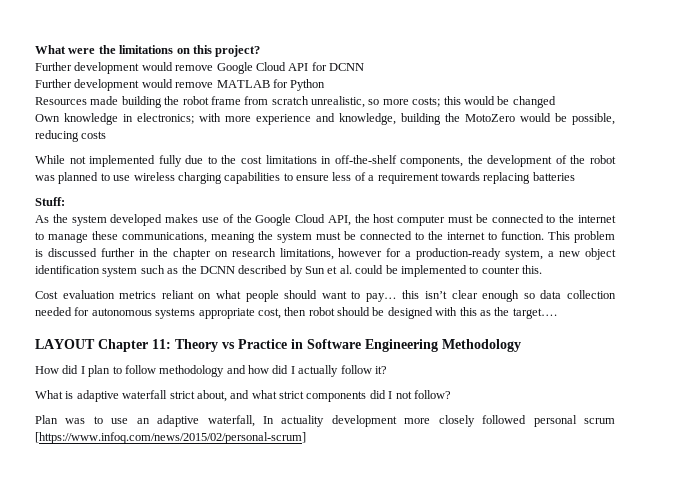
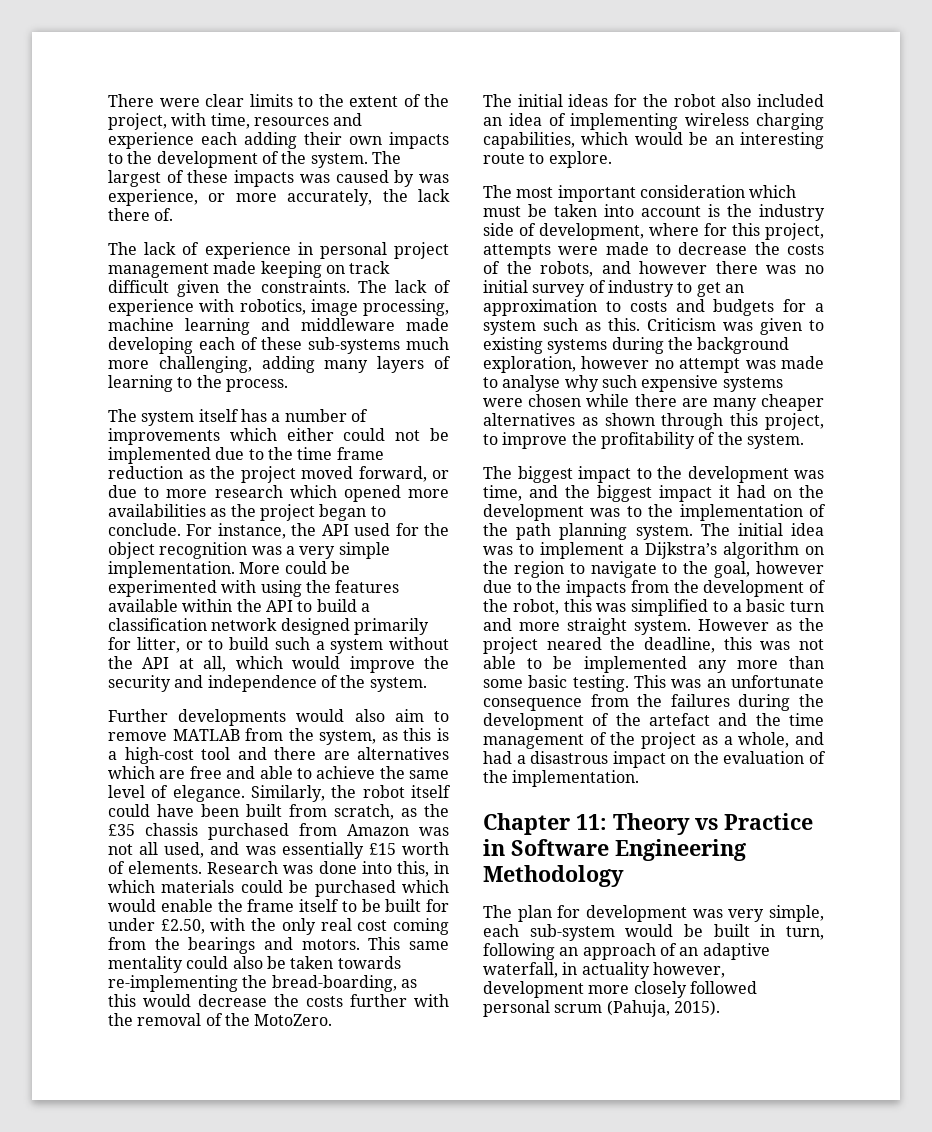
- What were the limitations on this project?
- Further development would remove Google Cloud API for DCNN
- Further development would remove MATLAB for Python
- Resources made building the robot frame from scratch unrealistic, so more costs; this would be changed
- Own knowledge in electronics; with more experience and knowledge, building the MotoZero would be possible, reducing costs
- While not implemented fully due to the cost limitations in off-the-shelf components, the development of the robot was planned to use wireless charging capabilities to ensure less of a requirement towards replacing batteries
- Stuff:
- As the system developed makes use of the Google Cloud API, the host computer must be connected to the internet to manage these communications, meaning the system must be connected to the internet to function. This problem is discussed further in the chapter on research limitations, however for a production-ready system, a new object identification system such as the DCNN described by Sun et al. could be implemented to counter this.
- Cost evaluation metrics reliant on what people should want to pay… this isn’t clear enough so data collection needed for autonomous systems appropriate cost, then robot should be designed with this as the target….
- LAYOUT Chapter 11: Theory vs Practice in Software Engineering Methodology
+ There were clear limits to the extent of the project, with time, resources and experience each adding their own impacts to the development of the system. The largest of these impacts was caused by was experience, or more accurately, the lack there of.
+ The lack of experience in personal project management made keeping on track difficult given the constraints. The lack of experience with robotics, image processing, machine learning and middleware made developing each of these sub-systems much more challenging, adding many layers of learning to the process.
+ The system itself has a number of improvements which either could not be implemented due to the time frame reduction as the project moved forward, or due to more research which opened more availabilities as the project began to conclude. For instance, the API used for the object recognition was a very simple implementation. More could be experimented with using the features available within the API to build a classification network designed primarily for litter, or to build such a system without the API at all, which would improve the security and independence of the system.
+ Further developments would also aim to remove MATLAB from the system, as this is a high-cost tool and there are alternatives which are free and able to achieve the same level of elegance. Similarly, the robot itself could have been built from scratch, as the £35 chassis purchased from Amazon was not all used, and was essentially £15 worth of elements. Research was done into this, in which materials could be purchased which would enable the frame itself to be built for under £2.50, with the only real cost coming from the bearings and motors. This same mentality could also be taken towards re-implementing the bread-boarding, as this would decrease the costs further with the removal of the MotoZero.
+ The initial ideas for the robot also included an idea of implementing wireless charging capabilities, which would be an interesting route to explore.
+ The most important consideration which must be taken into account is the industry side of development, where for this project, attempts were made to decrease the costs of the robots, and however there was no initial survey of industry to get an approximation to costs and budgets for a system such as this. Criticism was given to existing systems during the background exploration, however no attempt was made to analyse why such expensive systems were chosen while there are many cheaper alternatives as shown through this project, to improve the profitability of the system.
+ The biggest impact to the development was time, and the biggest impact it had on the development was to the implementation of the path planning system. The initial idea was to implement a Dijkstra’s algorithm on the region to navigate to the goal, however due to the impacts from the development of the robot, this was simplified to a basic turn and more straight system. However as the project neared the deadline, this was not able to be implemented any more than some basic testing. This was an unfortunate consequence from the failures during the development of the artefact and the time management of the project as a whole, and had a disastrous impact on the evaluation of the implementation.
+ Chapter 11: Theory vs Practice in Software Engineering Methodology
- How did I plan to follow methodology and how did I actually follow it?
- What is adaptive waterfall strict about, and what strict components did I not follow?
- Plan was to use an adaptive waterfall, In actuality development more closely followed personal scrum [https://www.infoq.com/news/2015/02/personal-scrum]
+ The plan for development was very simple, each sub-system would be built in turn, following an approach of an adaptive waterfall, in actuality however, development more closely followed personal scrum (Pahuja, 2015).

